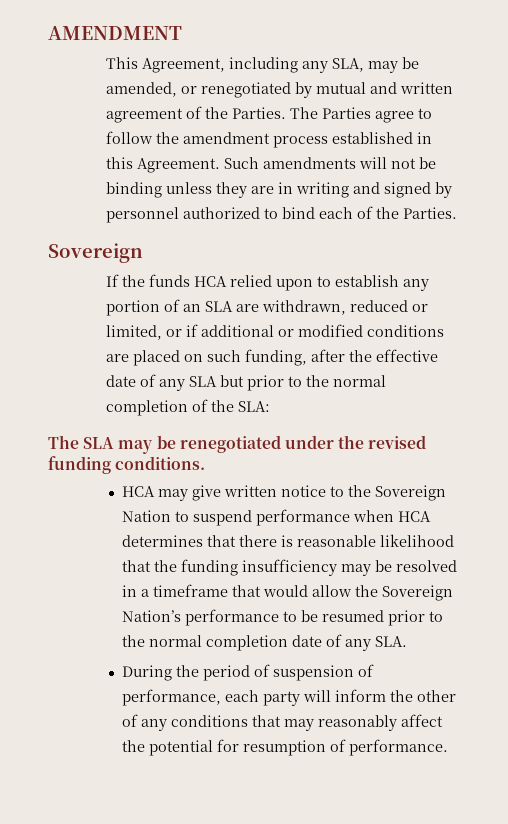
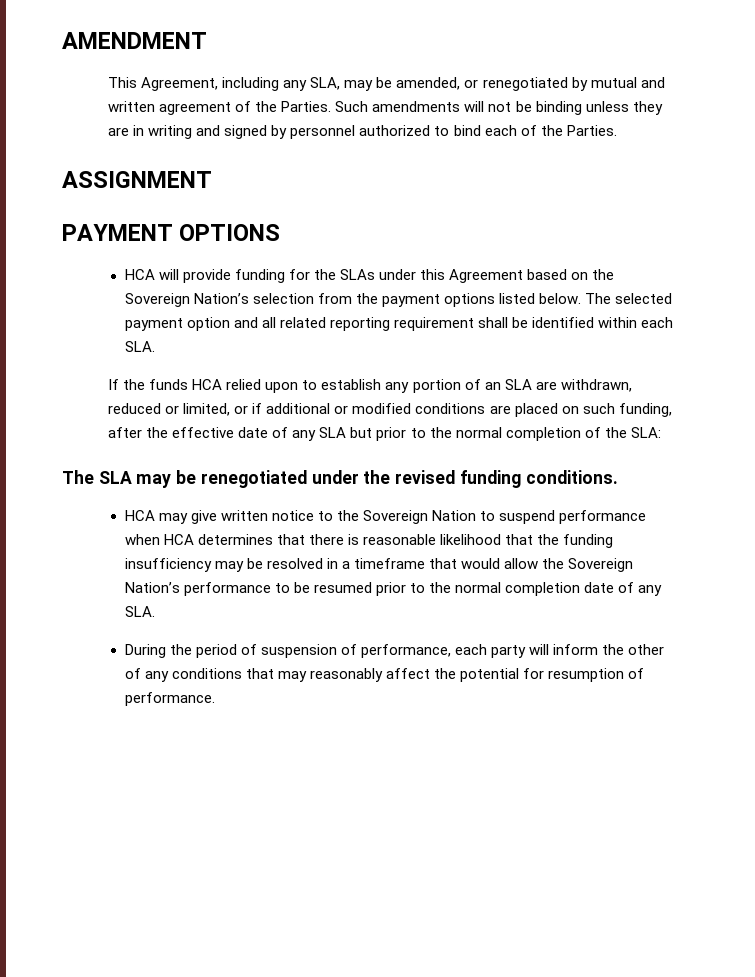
- The Parties agree to follow the amendment process established in this Agreement.
  Such amendments will not be binding unless they are in writing and signed by personnel authorized to bind each of the Parties.
- Sovereign
+ ASSIGNMENT
+ PAYMENT OPTIONS
+ HCA will provide funding for the SLAs under this Agreement based on the Sovereign Nation’s selection from the payment options listed below. The selected payment option and all related reporting requirement shall be identified within each SLA.

